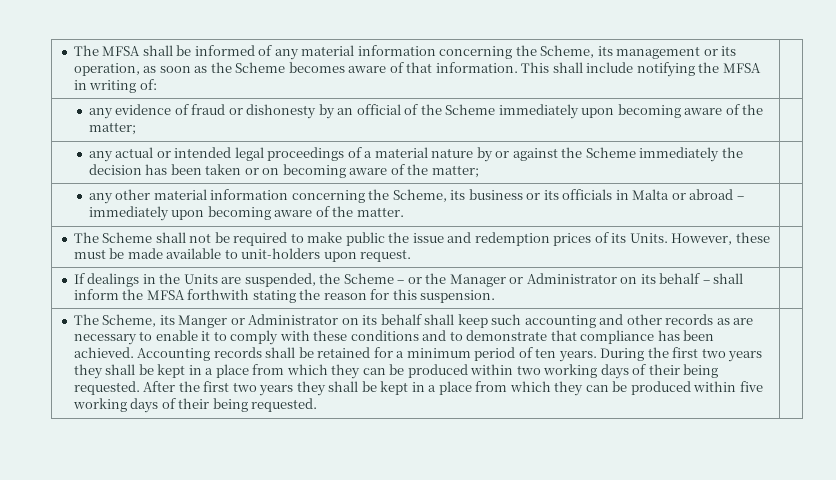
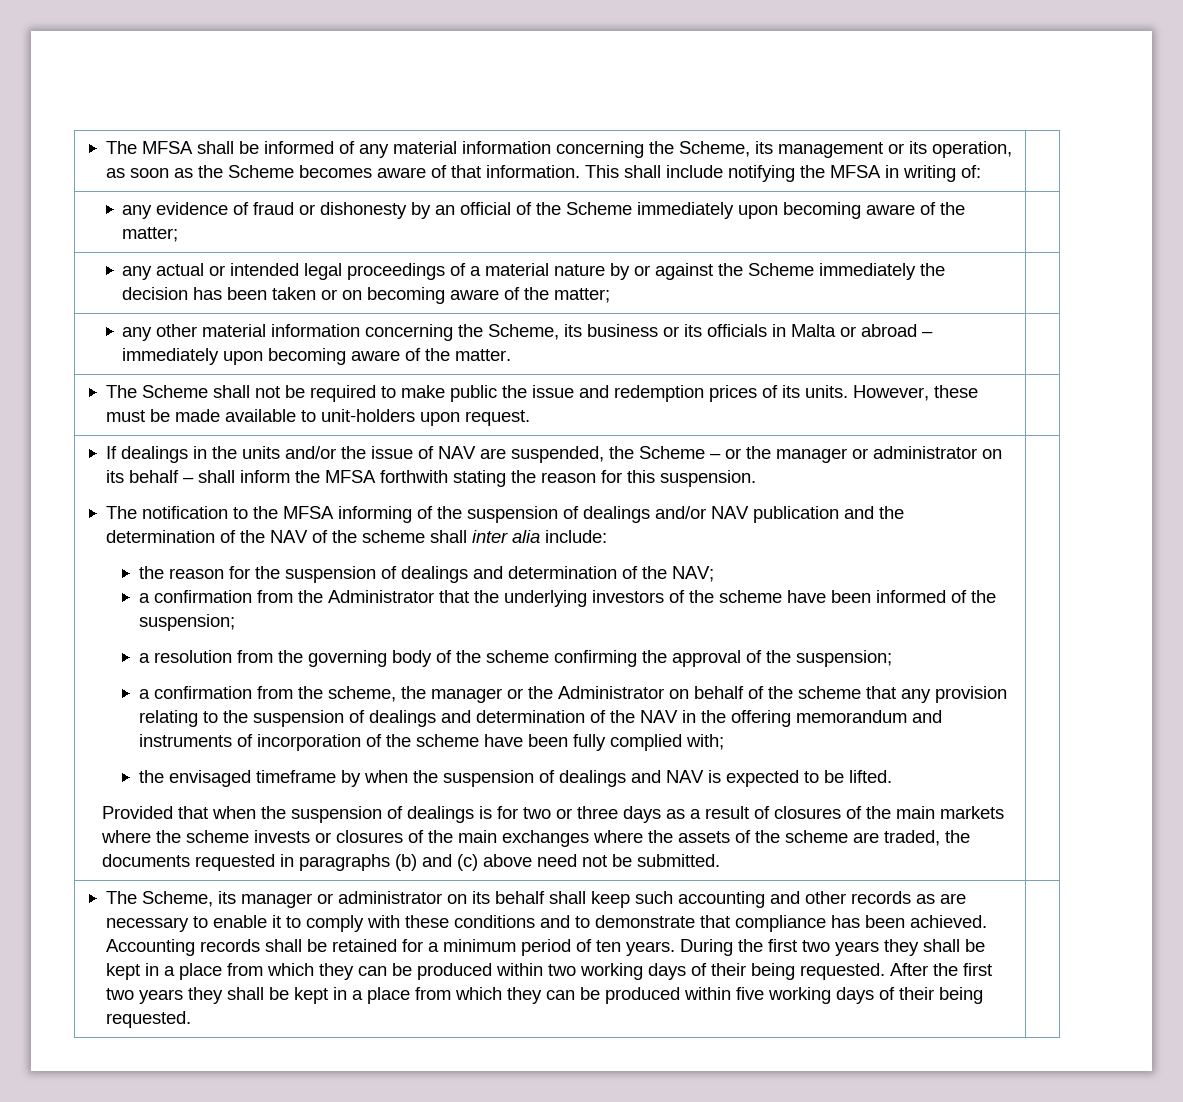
- The Scheme shall not be required to make public the issue and redemption prices of its Units. However, these must be made available to unit-holders upon request. |
+ The Scheme shall not be required to make public the issue and redemption prices of its units. However, these must be made available to unit-holders upon request. |
- If dealings in the Units are suspended, the Scheme – or the Manager or Administrator on its behalf – shall inform the MFSA forthwith stating the reason for this suspension.
+ If dealings in the units and/or the issue of NAV are suspended, the Scheme – or the manager or administrator on its behalf – shall inform the MFSA forthwith stating the reason for this suspension.
+ The notification to the MFSA informing of the suspension of dealings and/or NAV publication and the determination of the NAV of the scheme shall inter alia include:
+ the reason for the suspension of dealings and determination of the NAV;
+ a confirmation from the Administrator that the underlying investors of the scheme have been informed of the suspension;
+ a resolution from the governing body of the scheme confirming the approval of the suspension;
+ a confirmation from the scheme, the manager or the Administrator on behalf of the scheme that any provision relating to the suspension of dealings and determination of the NAV in the offering memorandum and instruments of incorporation of the scheme have been fully complied with;
+ the envisaged timeframe by when the suspension of dealings and NAV is expected to be lifted.
+ Provided that when the suspension of dealings is for two or three days as a result of closures of the main markets where the scheme invests or closures of the main exchanges where the assets of the scheme are traded, the documents requested in paragraphs (b) and (c) above need not be submitted.
- The Scheme, its Manger or Administrator on its behalf shall keep such accounting and other records as are necessary to enable it to comply with these conditions and to demonstrate that compliance has been achieved.
+ The Scheme, its manager or administrator on its behalf shall keep such accounting and other records as are necessary to enable it to comply with these conditions and to demonstrate that compliance has been achieved.

